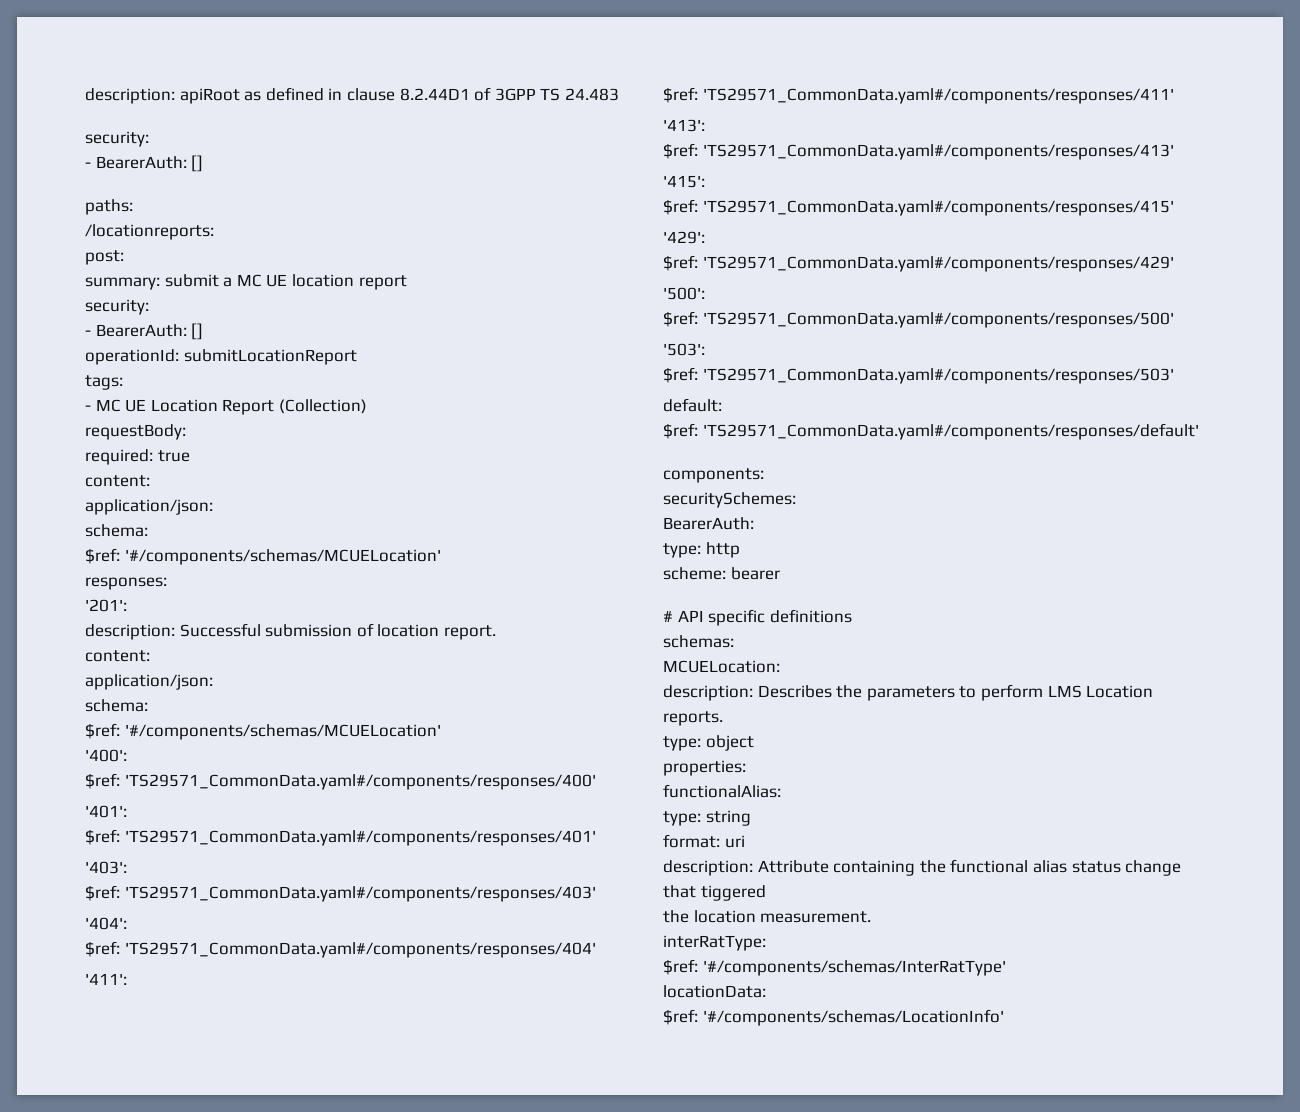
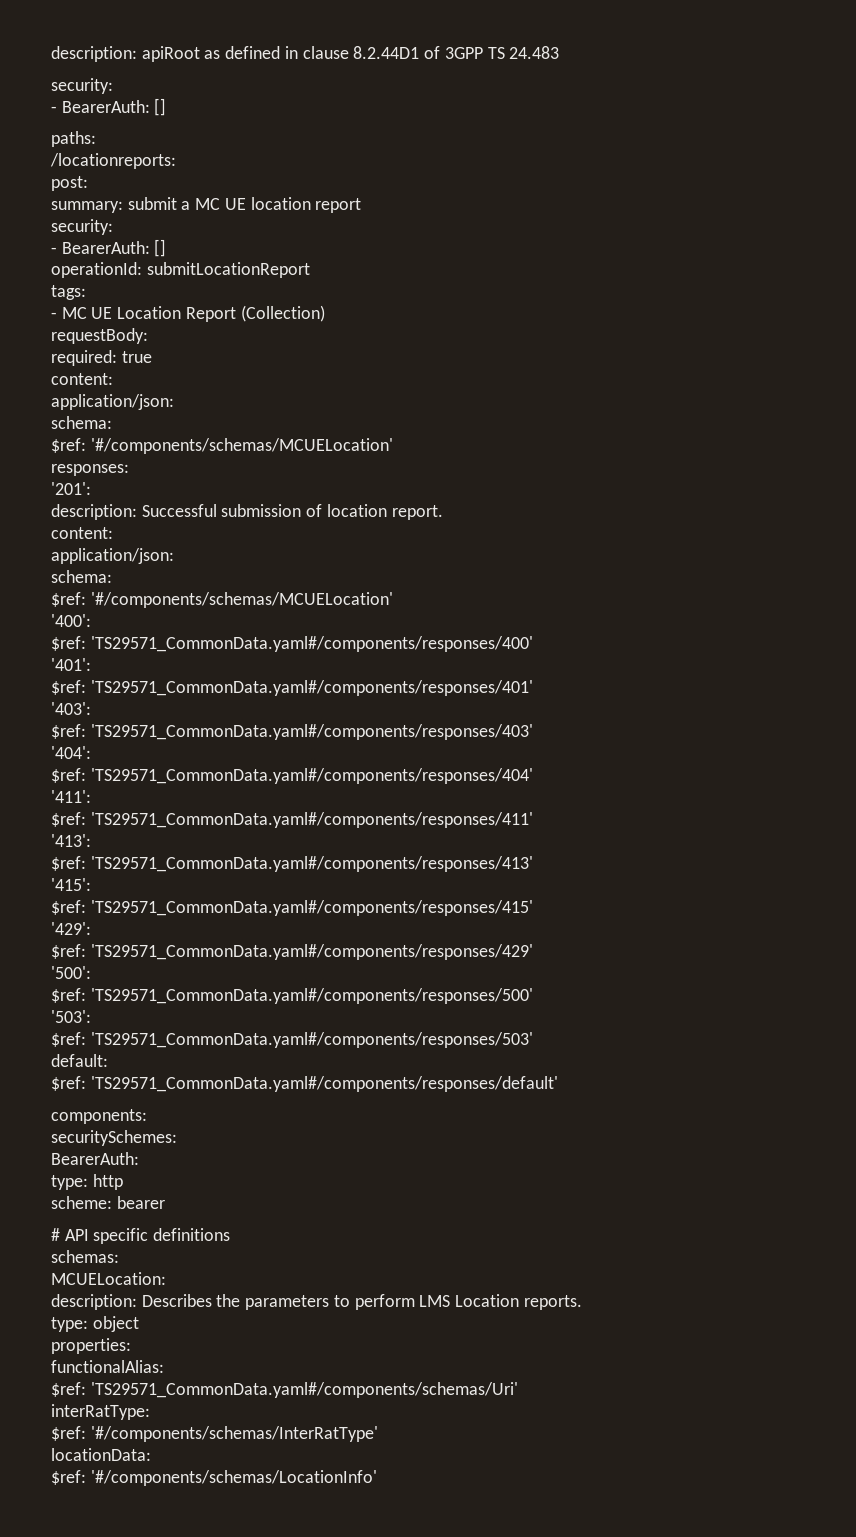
- type: string
- format: uri
- description: Attribute containing the functional alias status change that tiggered
- the location measurement.
+ $ref: 'TS29571_CommonData.yaml#/components/schemas/Uri'

